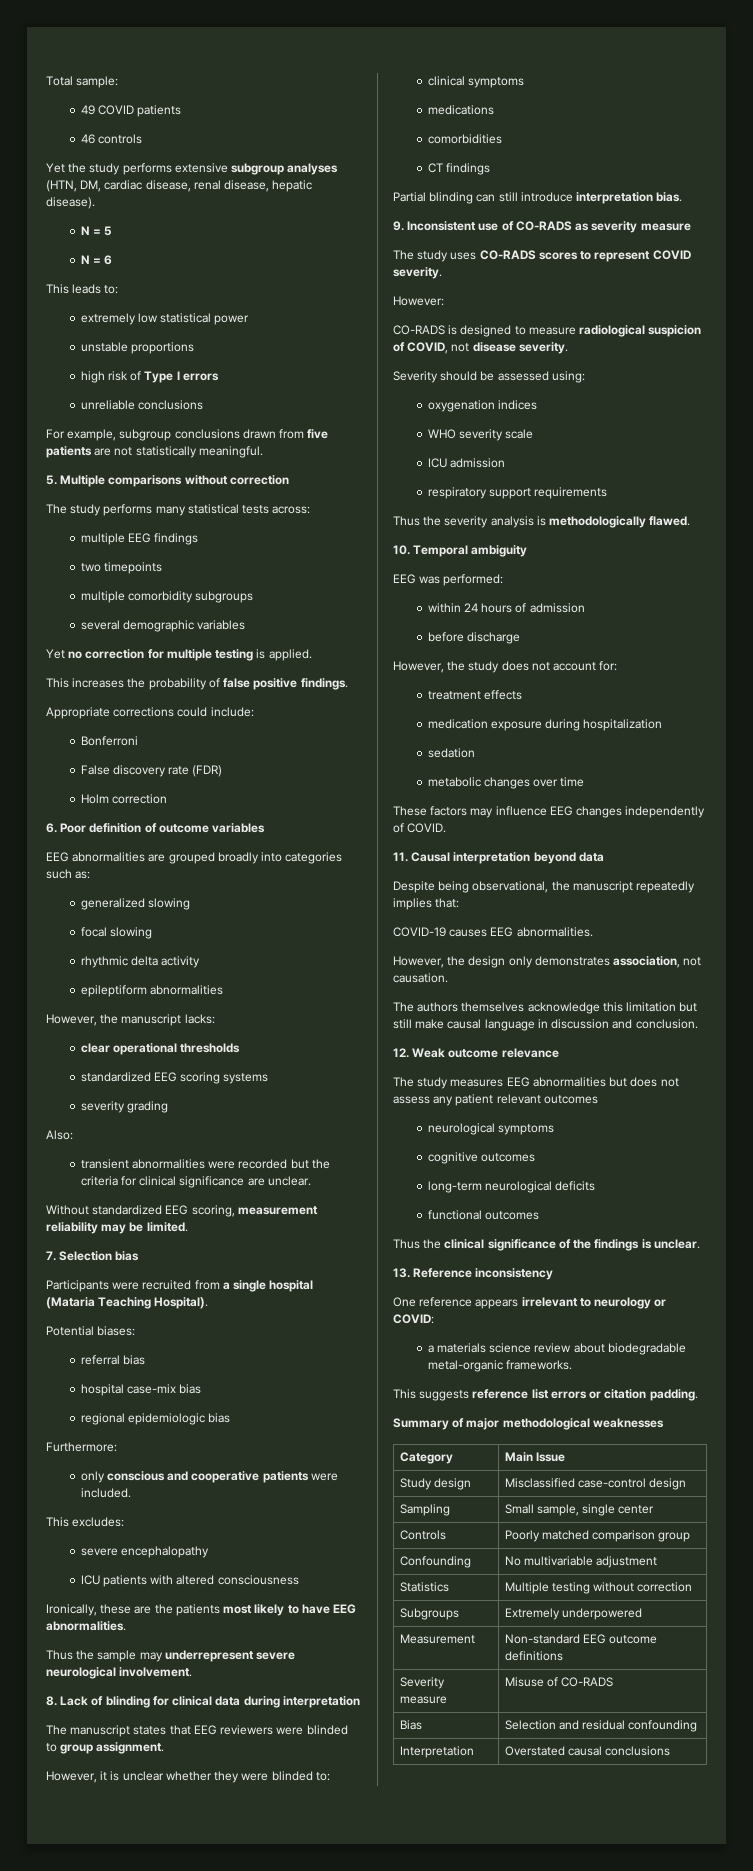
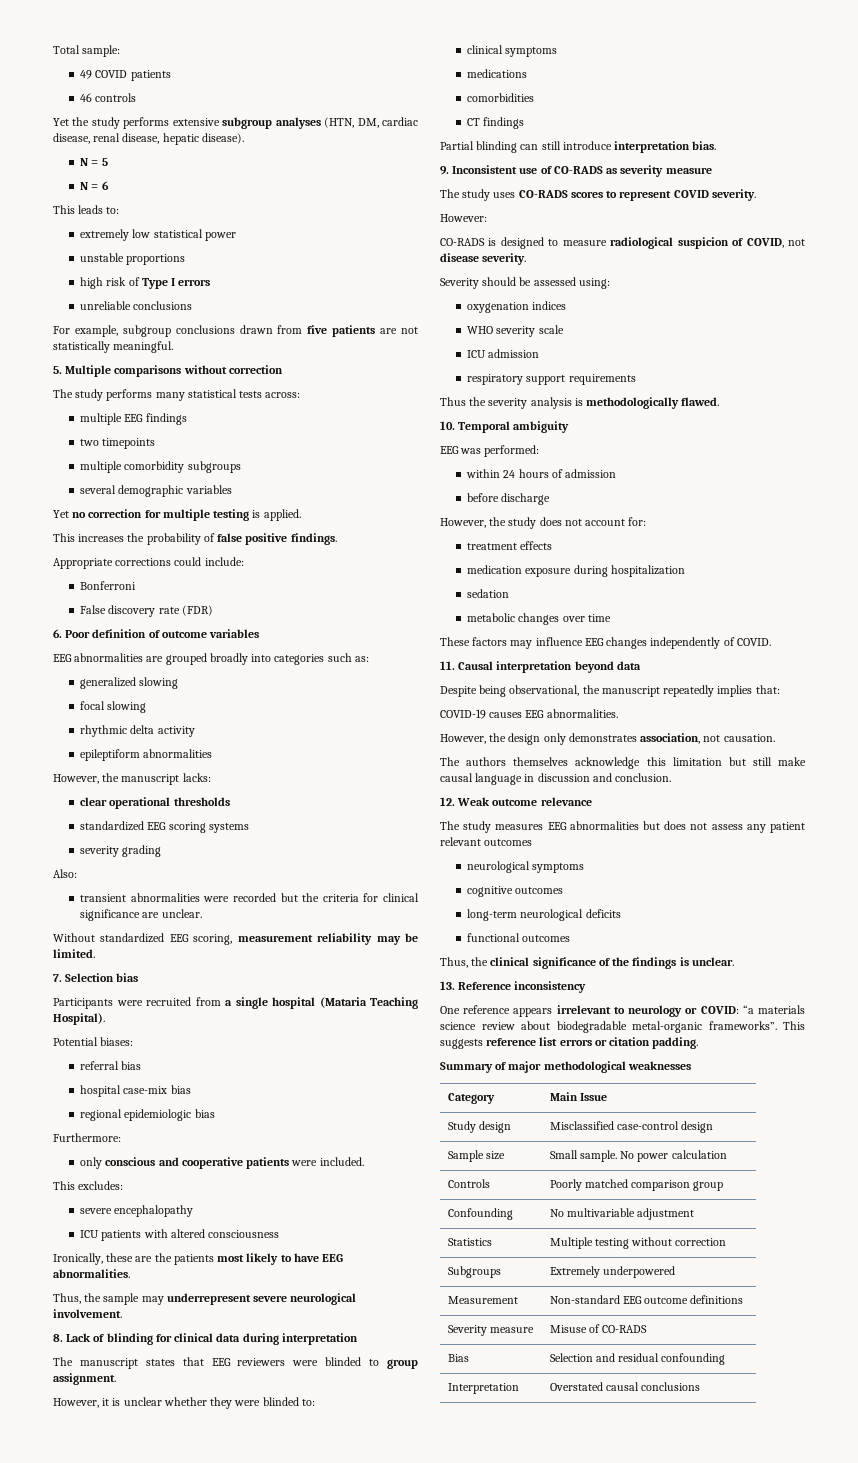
- Holm correction
- Thus the sample may underrepresent severe neurological involvement.
+ Thus, the sample may underrepresent severe neurological involvement.
- Thus the clinical significance of the findings is unclear.
+ Thus, the clinical significance of the findings is unclear.
- One reference appears irrelevant to neurology or COVID:
- a materials science review about biodegradable metal-organic frameworks.
- This suggests reference list errors or citation padding.
+ One reference appears irrelevant to neurology or COVID: “a materials science review about biodegradable metal-organic frameworks”. This suggests reference list errors or citation padding.
- Sampling | Small sample, single center
+ Sample size | Small sample. No power calculation

